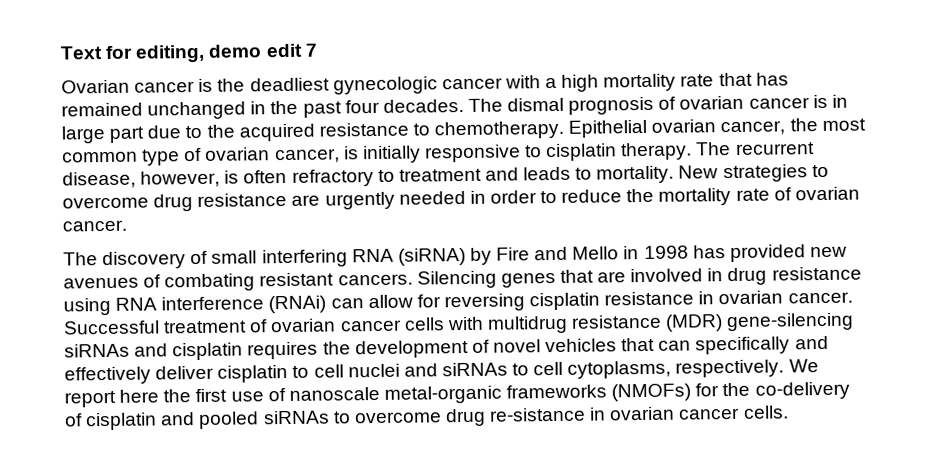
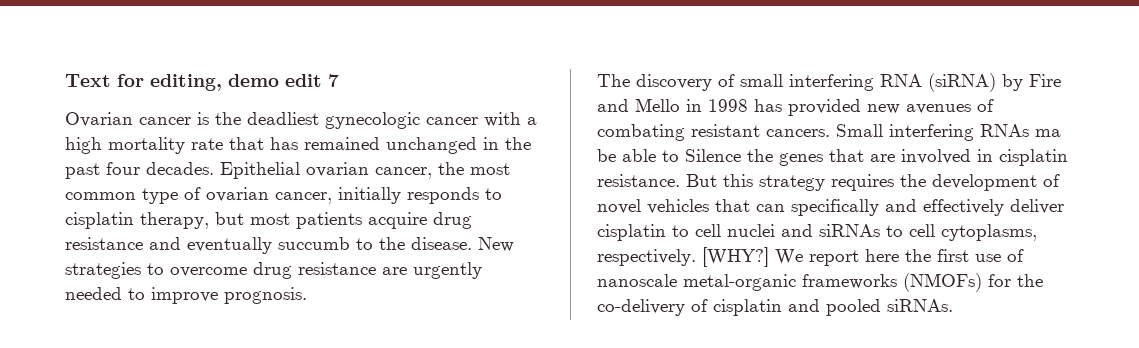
- The dismal prognosis of ovarian cancer is in large part due to the acquired resistance to chemotherapy.
- Epithelial ovarian cancer, the most common type of ovarian cancer, is initially responsive to cisplatin therapy. The recurrent disease, however, is often refractory to treatment and leads to mortality.
+ Epithelial ovarian cancer, the most common type of ovarian cancer, initially responds to cisplatin therapy, but most patients acquire drug resistance and eventually succumb to the disease.
- New strategies to overcome drug resistance are urgently needed in order to reduce the mortality rate of ovarian cancer.
+ New strategies to overcome drug resistance are urgently needed to improve prognosis.
- Silencing genes that are involved in drug resistance using RNA interference (RNAi) can allow for reversing cisplatin resistance in ovarian cancer. Successful treatment of ovarian cancer cells with multidrug resistance (MDR) gene-silencing siRNAs and cisplatin requires the development of novel vehicles that can specifically and effectively deliver cisplatin to cell nuclei and siRNAs to cell cytoplasms, respectively.
+ Small interfering RNAs ma be able to Silence the genes that are involved in cisplatin resistance. But this strategy requires the development of novel vehicles that can specifically and effectively deliver cisplatin to cell nuclei and siRNAs to cell cytoplasms, respectively.
+ [WHY?]
- We report here the first use of nanoscale metal-organic frameworks (NMOFs) for the co-delivery of cisplatin and pooled siRNAs to overcome drug re-sistance in ovarian cancer cells.
+ We report here the first use of nanoscale metal-organic frameworks (NMOFs) for the co-delivery of cisplatin and pooled siRNAs.

